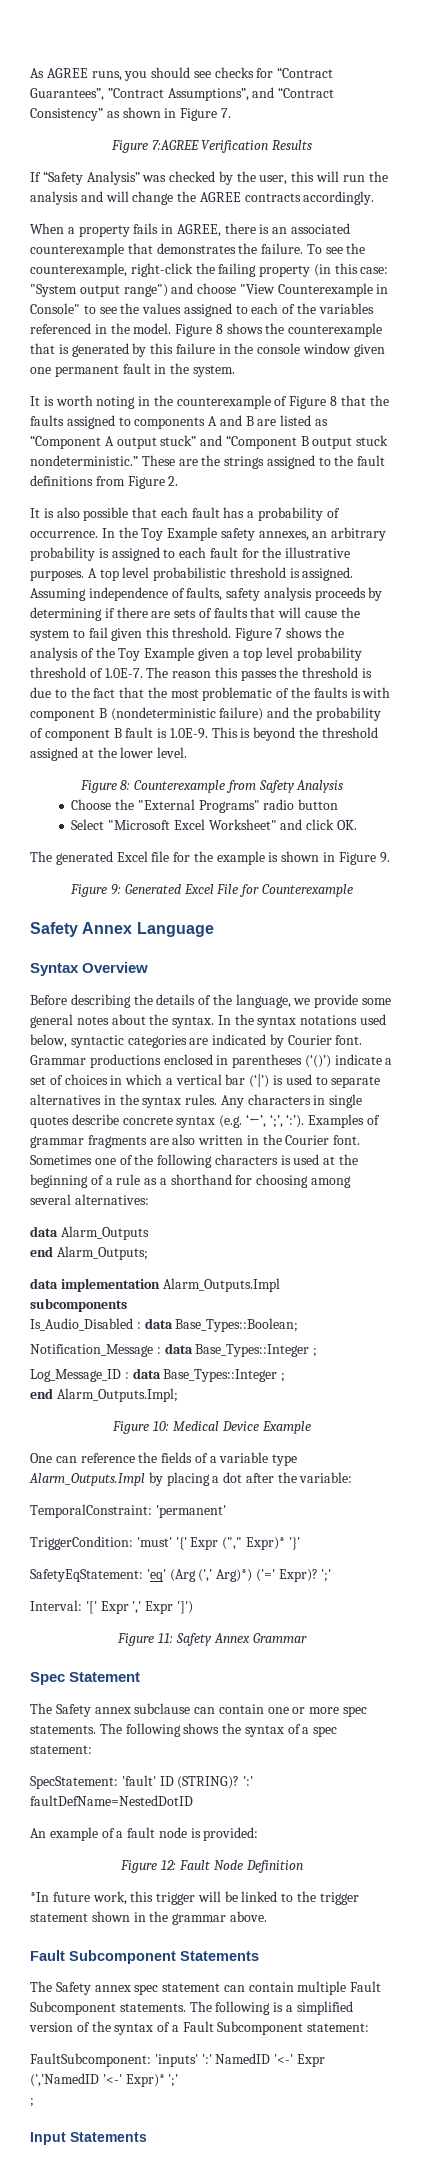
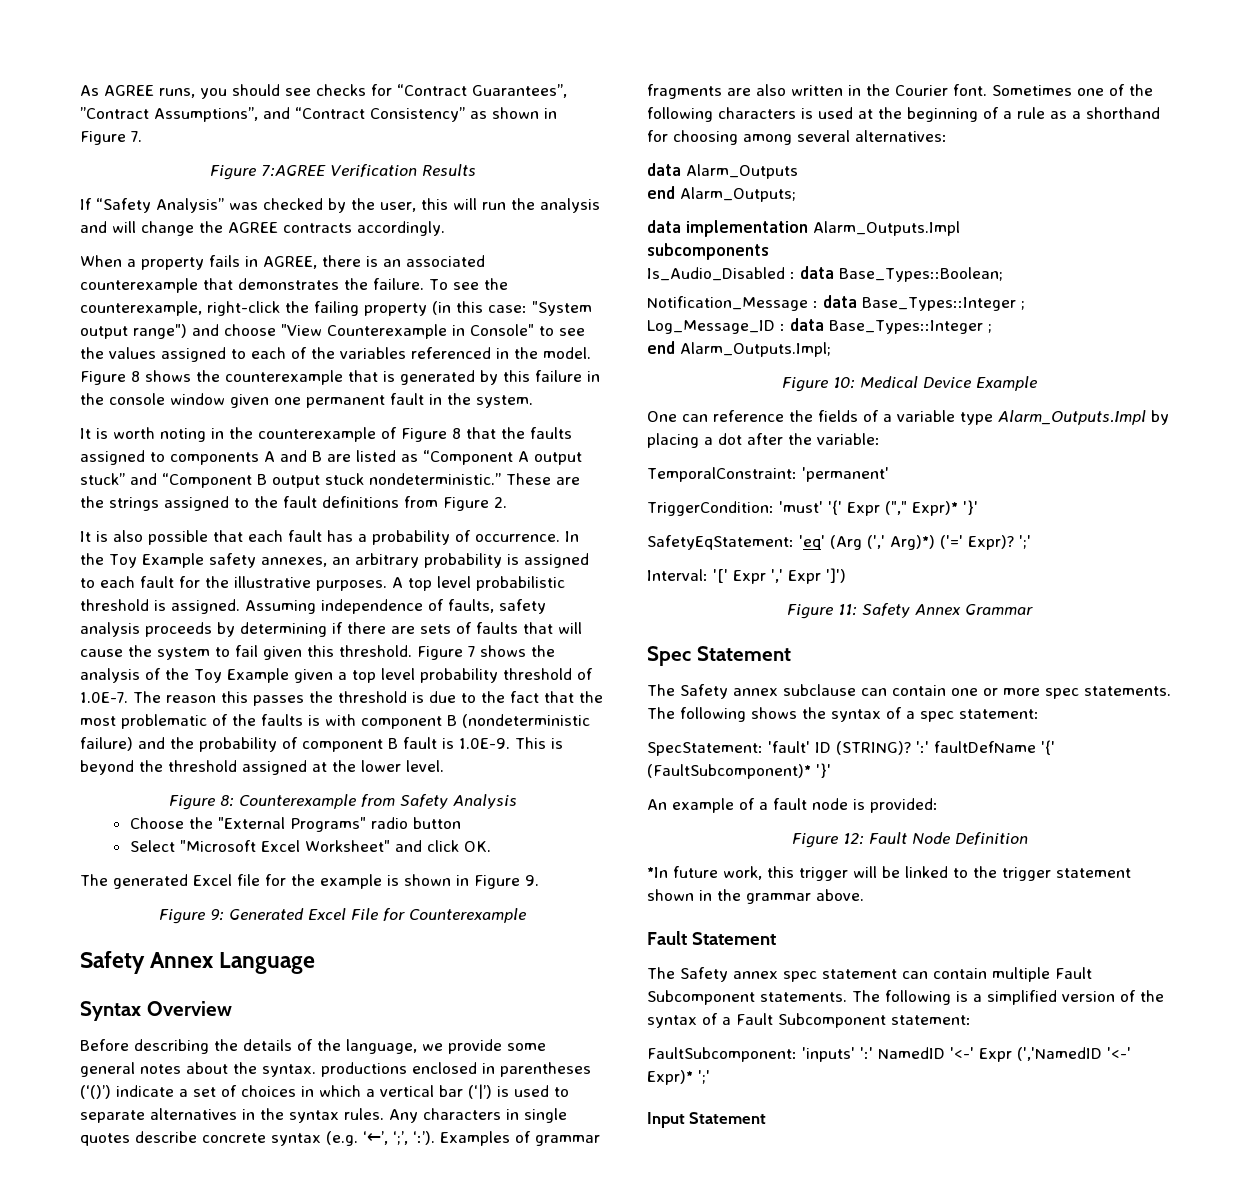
- Before describing the details of the language, we provide some general notes about the syntax. In the syntax notations used below, syntactic categories are indicated by Courier font. Grammar productions enclosed in parentheses (‘()’) indicate a set of choices in which a vertical bar (‘|’) is used to separate alternatives in the syntax rules.
+ Before describing the details of the language, we provide some general notes about the syntax. productions enclosed in parentheses (‘()’) indicate a set of choices in which a vertical bar (‘|’) is used to separate alternatives in the syntax rules.
- ':' faultDefName=NestedDotID
+ ':' faultDefName '{' (FaultSubcomponent)* '}'
- Fault Subcomponent Statements
+ Fault Statement
  FaultSubcomponent: 'inputs' ':' NamedID '<-' Expr (','NamedID '<-' Expr)* ';'
- ;
- Input Statements
+ Input Statement

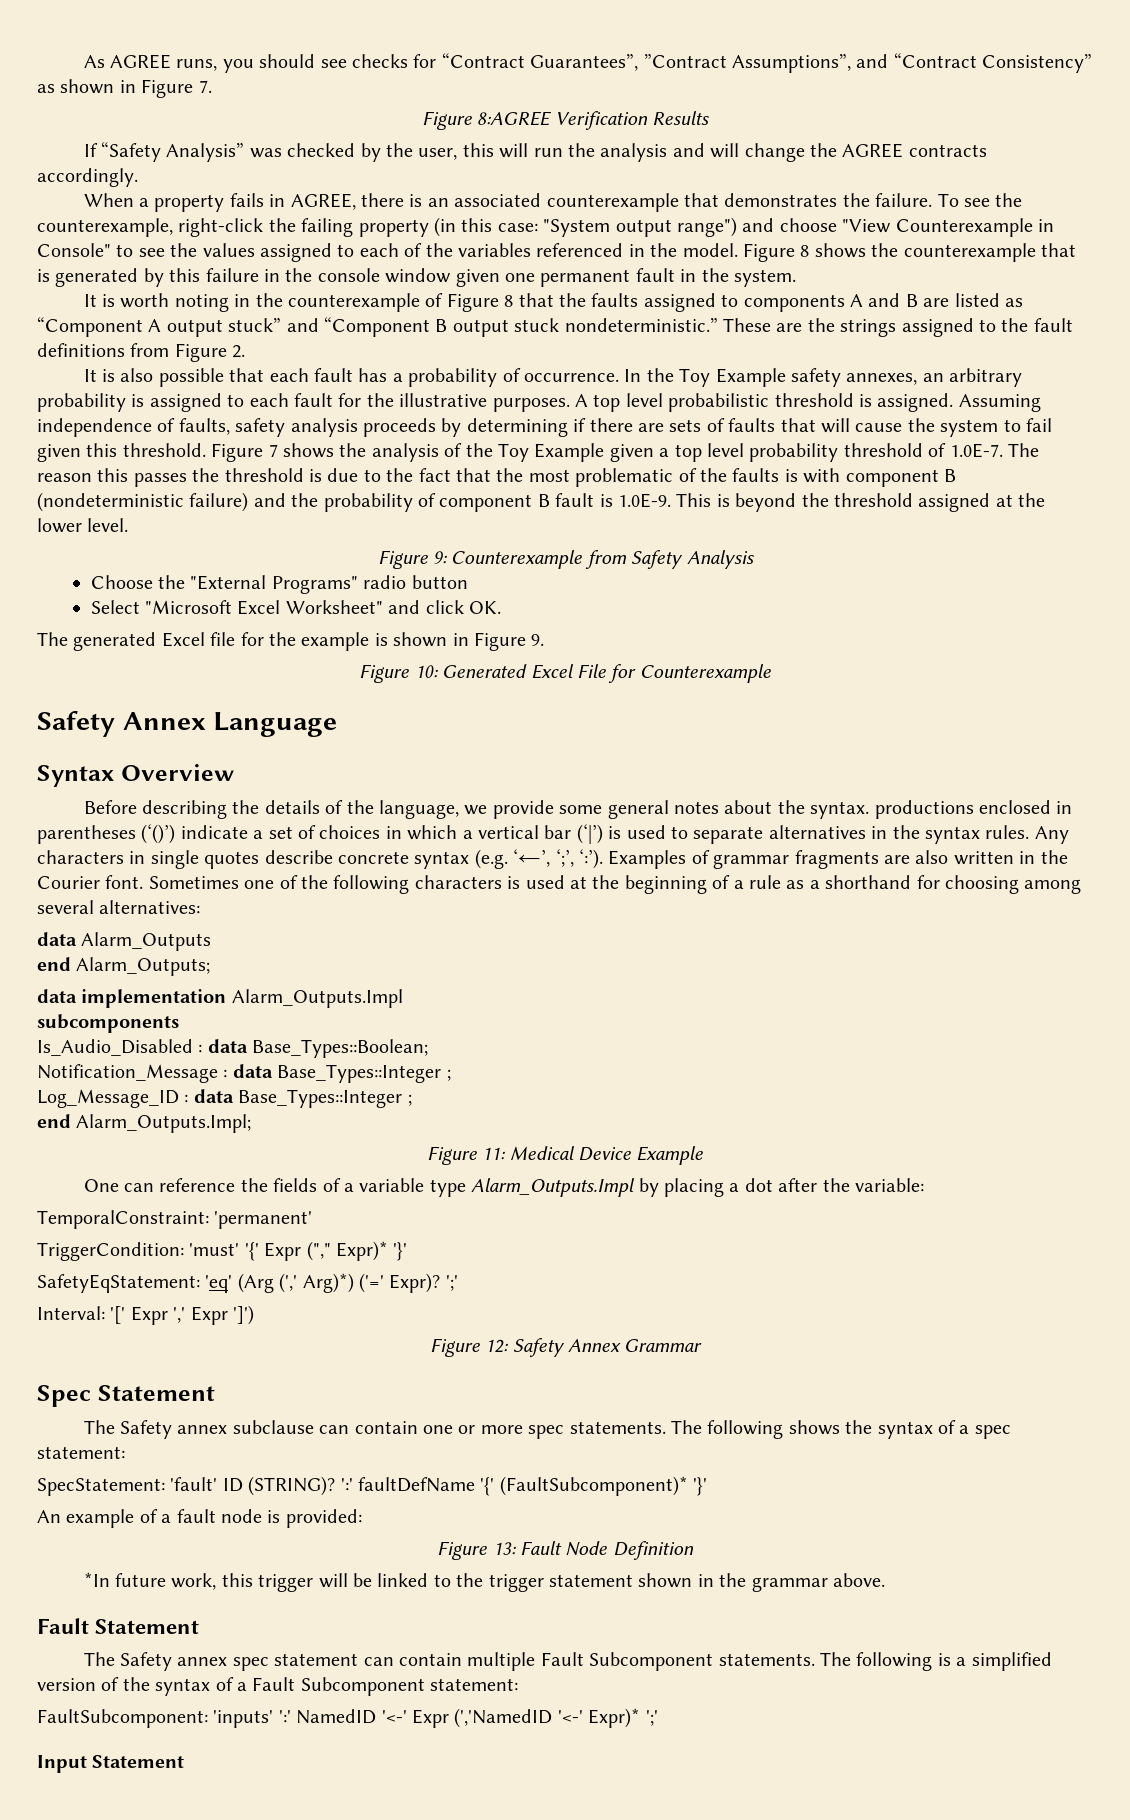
- Figure 7:AGREE Verification Results
+ Figure 8:AGREE Verification Results
- Figure 8: Counterexample from Safety Analysis
+ Figure 9: Counterexample from Safety Analysis
- Figure 9: Generated Excel File for Counterexample
+ Figure 10: Generated Excel File for Counterexample
- Figure 10: Medical Device Example
+ Figure 11: Medical Device Example
- Figure 11: Safety Annex Grammar
+ Figure 12: Safety Annex Grammar
- Figure 12: Fault Node Definition
+ Figure 13: Fault Node Definition

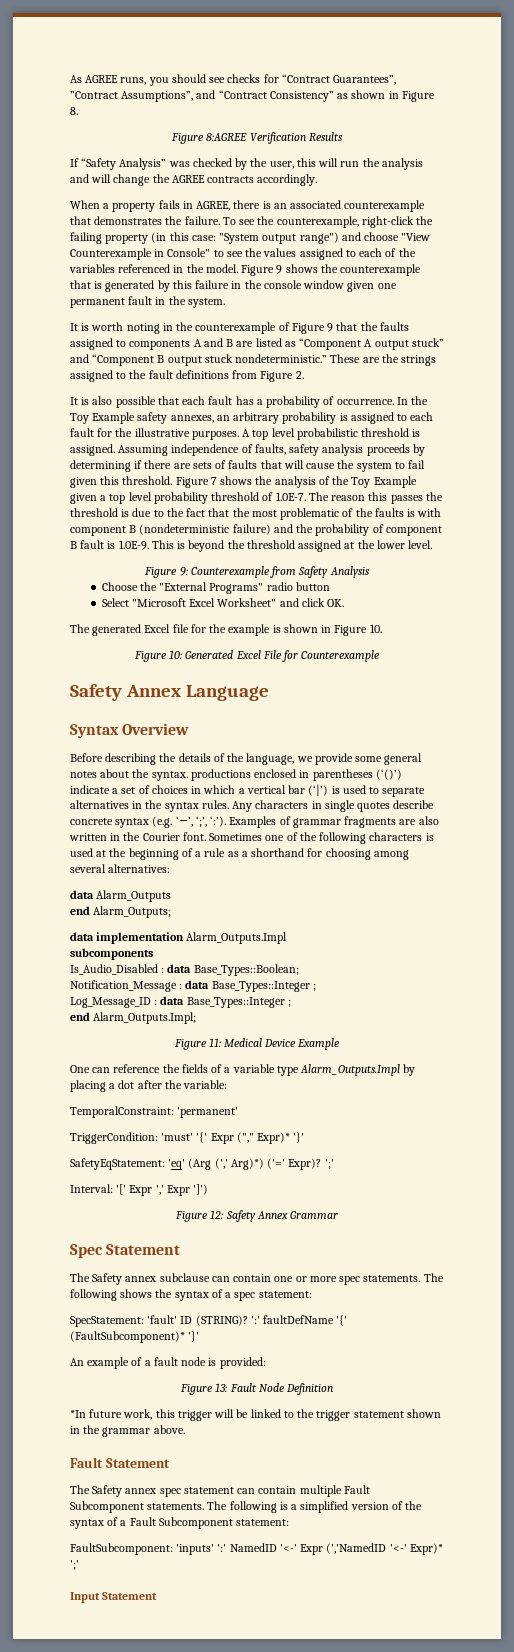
- As AGREE runs, you should see checks for “Contract Guarantees”, ”Contract Assumptions”, and “Contract Consistency” as shown in Figure 7.
+ As AGREE runs, you should see checks for “Contract Guarantees”, ”Contract Assumptions”, and “Contract Consistency” as shown in Figure 8.
- Figure 8 shows the counterexample that is generated by this failure in the console window given one permanent fault in the system.
+ Figure 9 shows the counterexample that is generated by this failure in the console window given one permanent fault in the system.
- It is worth noting in the counterexample of Figure 8 that the faults assigned to components A and B are listed as “Component A output stuck” and “Component B output stuck nondeterministic.”
+ It is worth noting in the counterexample of Figure 9 that the faults assigned to components A and B are listed as “Component A output stuck” and “Component B output stuck nondeterministic.”
- The generated Excel file for the example is shown in Figure 9.
+ The generated Excel file for the example is shown in Figure 10.

